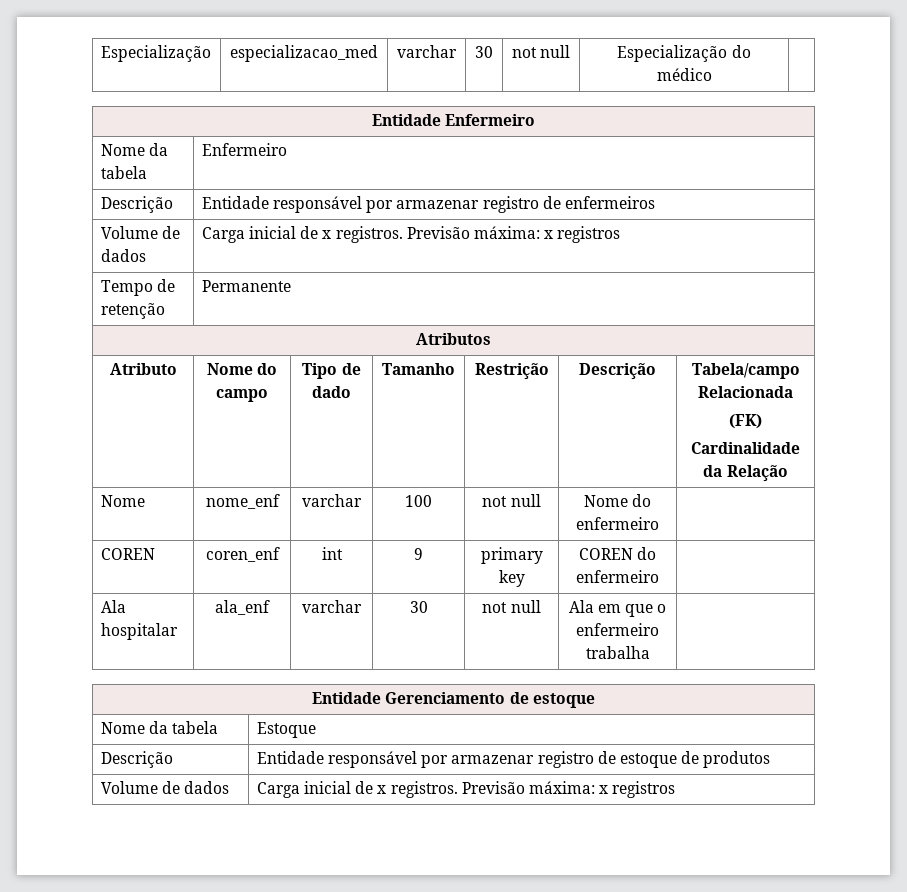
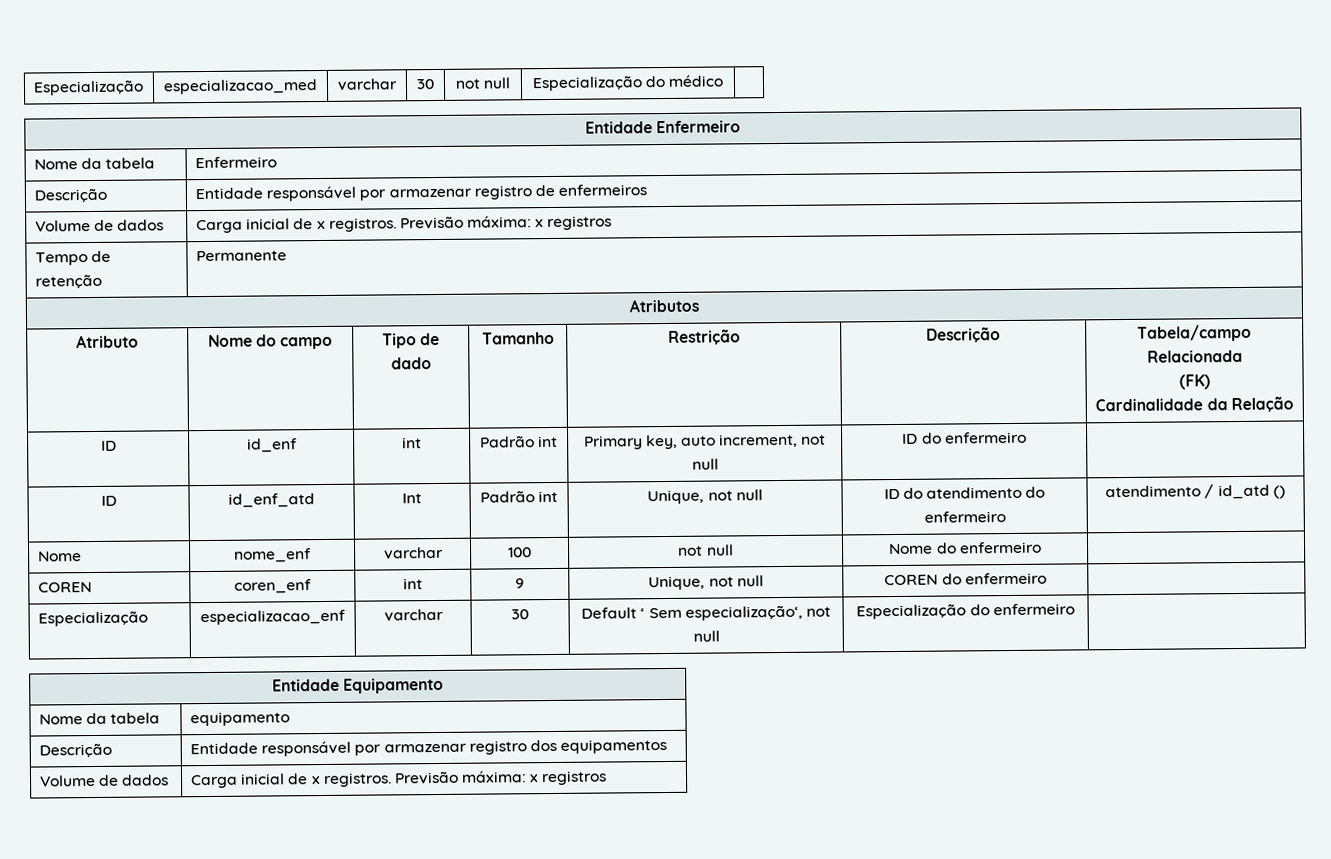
+ ID | id_enf | int | Padrão int | Primary key, auto increment, not null | ID do enfermeiro |
+ ID | id_enf_atd | Int | Padrão int | Unique, not null | ID do atendimento do enfermeiro | atendimento / id_atd ()
- COREN | coren_enf | int | 9 | primary key | COREN do enfermeiro |
+ COREN | coren_enf | int | 9 | Unique, not null | COREN do enfermeiro |
- Ala hospitalar | ala_enf | varchar | 30 | not null | Ala em que o enfermeiro trabalha |
- Entidade Gerenciamento de estoque
- Nome da tabela | Estoque
- Descrição | Entidade responsável por armazenar registro de estoque de produtos
+ Especialização | especializacao_enf | varchar | 30 | Default ‘ Sem especialização‘, not null | Especialização do enfermeiro |
+ Entidade Equipamento
+ Nome da tabela | equipamento
+ Descrição | Entidade responsável por armazenar registro dos equipamentos

